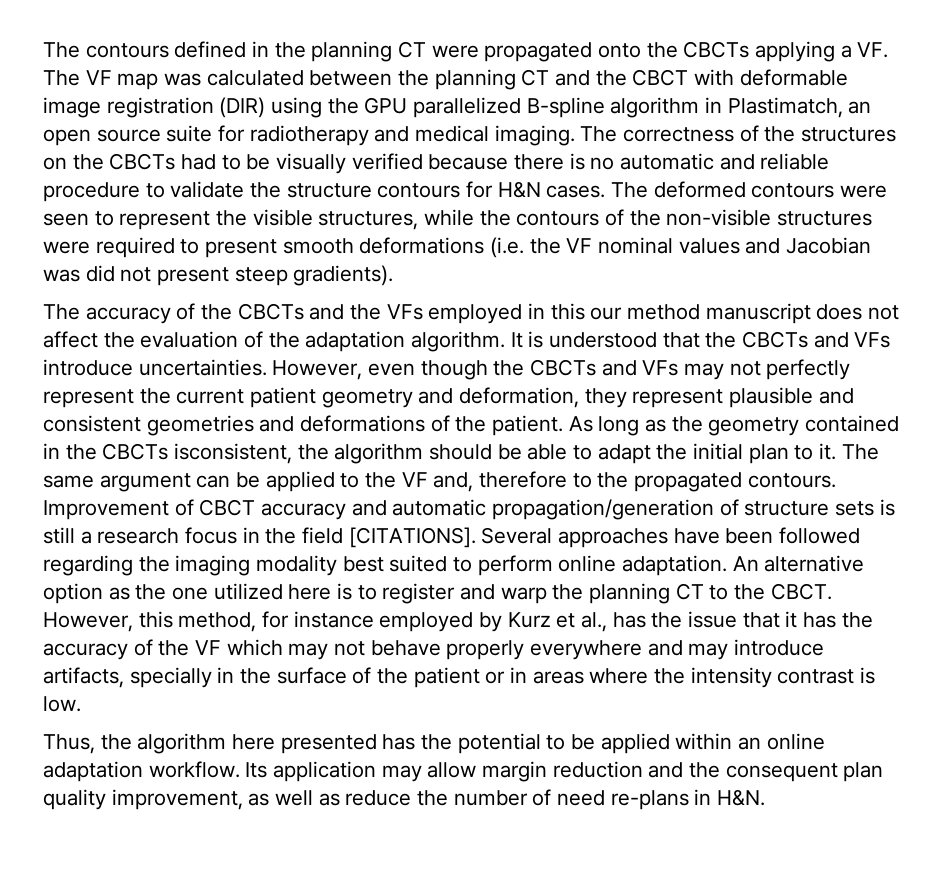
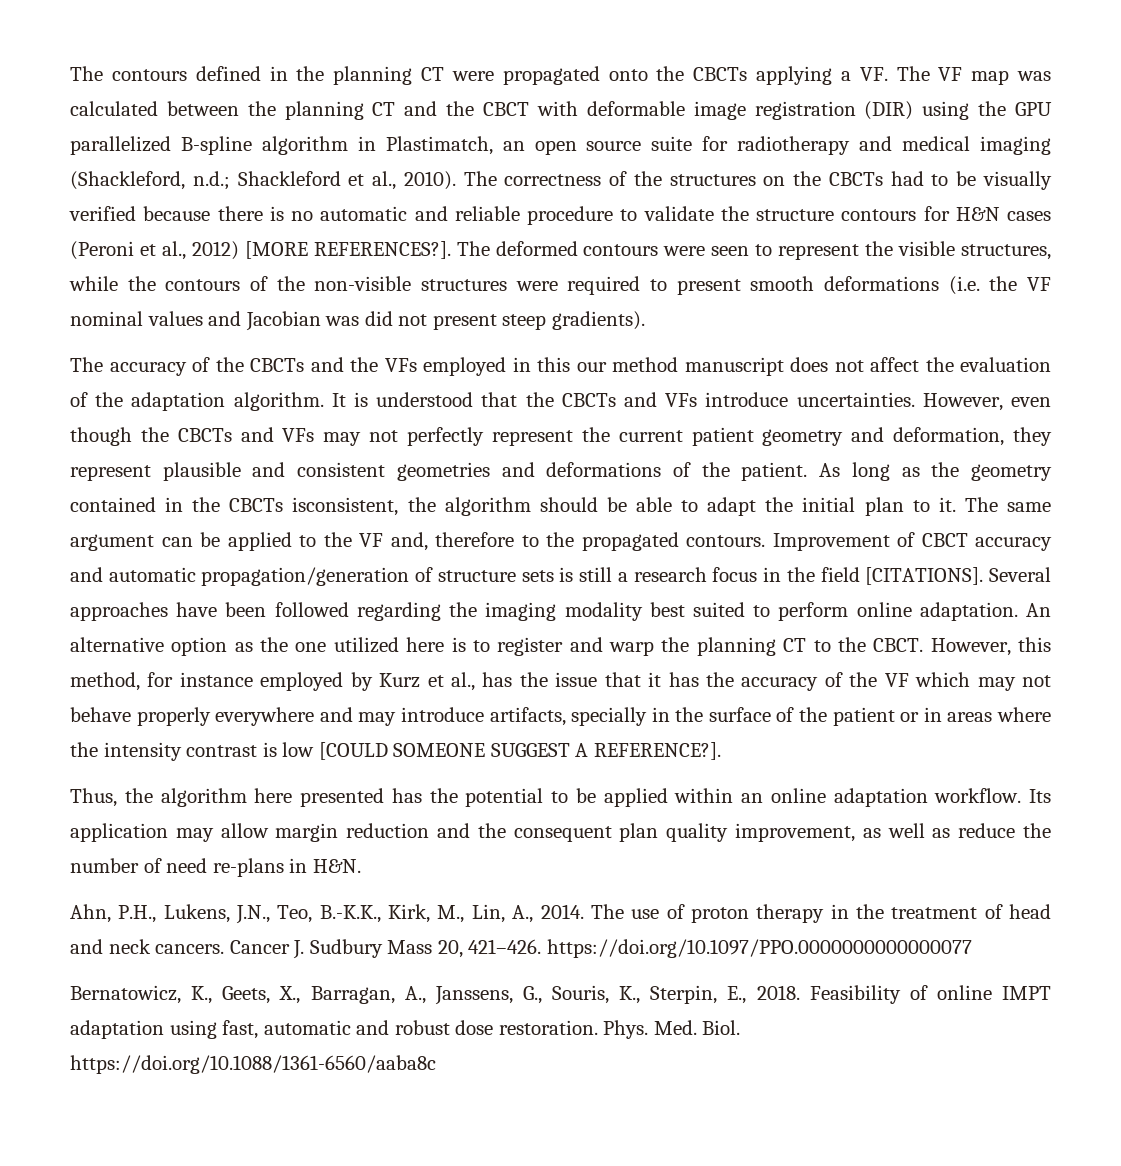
- The contours defined in the planning CT were propagated onto the CBCTs applying a VF. The VF map was calculated between the planning CT and the CBCT with deformable image registration (DIR) using the GPU parallelized B-spline algorithm in Plastimatch, an open source suite for radiotherapy and medical imaging.
+ The contours defined in the planning CT were propagated onto the CBCTs applying a VF. The VF map was calculated between the planning CT and the CBCT with deformable image registration (DIR) using the GPU parallelized B-spline algorithm in Plastimatch, an open source suite for radiotherapy and medical imaging (Shackleford, n.d.; Shackleford et al., 2010).
- The correctness of the structures on the CBCTs had to be visually verified because there is no automatic and reliable procedure to validate the structure contours for H&N cases.
+ The correctness of the structures on the CBCTs had to be visually verified because there is no automatic and reliable procedure to validate the structure contours for H&N cases (Peroni et al., 2012) [MORE REFERENCES?].
- However, this method, for instance employed by Kurz et al., has the issue that it has the accuracy of the VF which may not behave properly everywhere and may introduce artifacts, specially in the surface of the patient or in areas where the intensity contrast is low.
+ However, this method, for instance employed by Kurz et al., has the issue that it has the accuracy of the VF which may not behave properly everywhere and may introduce artifacts, specially in the surface of the patient or in areas where the intensity contrast is low [COULD SOMEONE SUGGEST A REFERENCE?].
+ Ahn, P.H., Lukens, J.N., Teo, B.-K.K., Kirk, M., Lin, A., 2014. The use of proton therapy in the treatment of head and neck cancers. Cancer J. Sudbury Mass 20, 421–426. https://doi.org/10.1097/PPO.0000000000000077
+ Bernatowicz, K., Geets, X., Barragan, A., Janssens, G., Souris, K., Sterpin, E., 2018. Feasibility of online IMPT adaptation using fast, automatic and robust dose restoration. Phys. Med. Biol. https://doi.org/10.1088/1361-6560/aaba8c

